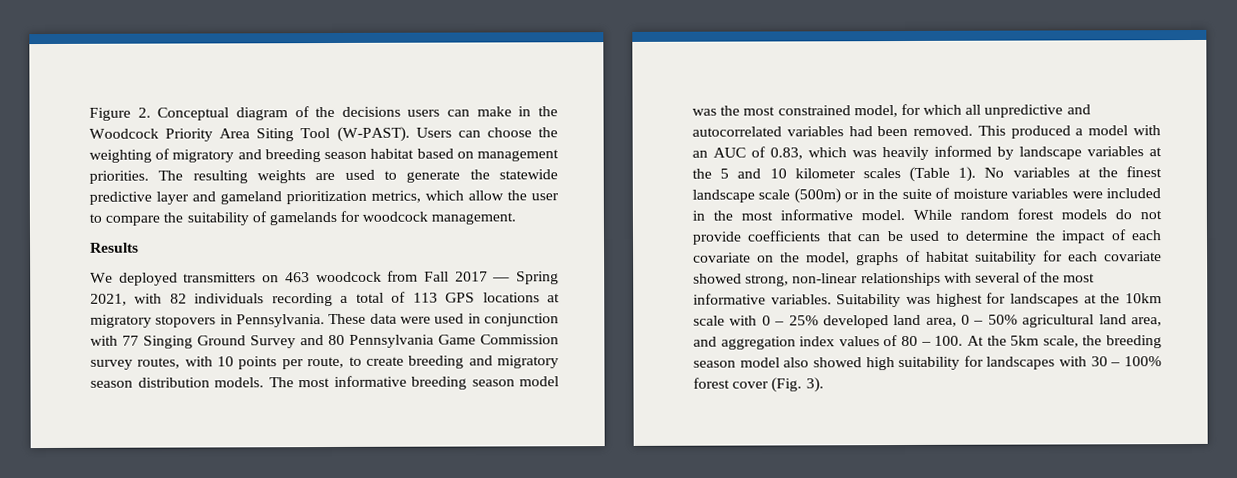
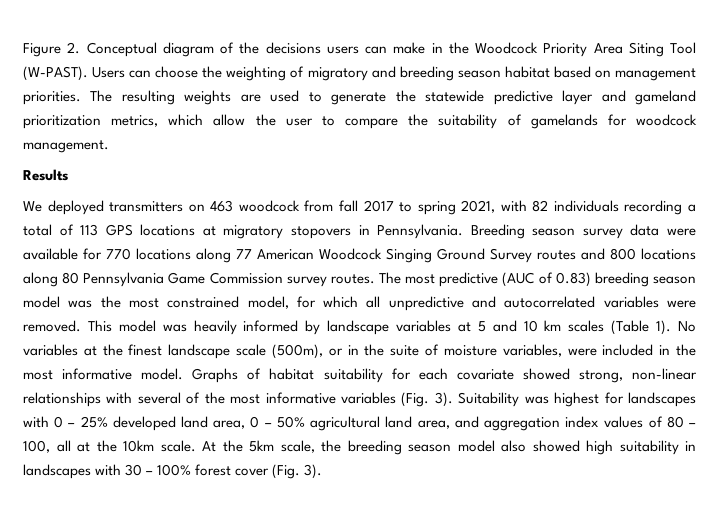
- We deployed transmitters on 463 woodcock from Fall 2017 — Spring 2021, with 82 individuals recording a total of 113 GPS locations at migratory stopovers in Pennsylvania.
+ We deployed transmitters on 463 woodcock from fall 2017 to spring 2021, with 82 individuals recording a total of 113 GPS locations at migratory stopovers in Pennsylvania.
- These data were used in conjunction with 77 Singing Ground Survey and 80 Pennsylvania Game Commission survey routes, with 10 points per route, to create breeding and migratory season distribution models. The most informative breeding season model was the most constrained model, for which all unpredictive and autocorrelated variables had been removed. This produced a model with an AUC of 0.83, which was heavily informed by landscape variables at the 5 and 10 kilometer scales (Table 1).
+ Breeding season survey data were available for 770 locations along 77 American Woodcock Singing Ground Survey routes and 800 locations along 80 Pennsylvania Game Commission survey routes. The most predictive (AUC of 0.83) breeding season model was the most constrained model, for which all unpredictive and autocorrelated variables were removed. This model was heavily informed by landscape variables at 5 and 10 km scales (Table 1).
- No variables at the finest landscape scale (500m) or in the suite of moisture variables were included in the most informative model.
+ No variables at the finest landscape scale (500m), or in the suite of moisture variables, were included in the most informative model.
- While random forest models do not provide coefficients that can be used to determine the impact of each covariate on the model, graphs of habitat suitability for each covariate showed strong, non-linear relationships with several of the most informative variables.
+ Graphs of habitat suitability for each covariate showed strong, non-linear relationships with several of the most informative variables (Fig. 3).
- Suitability was highest for landscapes at the 10km scale with 0 – 25% developed land area, 0 – 50% agricultural land area, and aggregation index values of 80 – 100. At the 5km scale, the breeding season model also showed high suitability for landscapes with 30 – 100% forest cover (Fig. 3).
+ Suitability was highest for landscapes with 0 – 25% developed land area, 0 – 50% agricultural land area, and aggregation index values of 80 – 100, all at the 10km scale. At the 5km scale, the breeding season model also showed high suitability in landscapes with 30 – 100% forest cover (Fig. 3).

